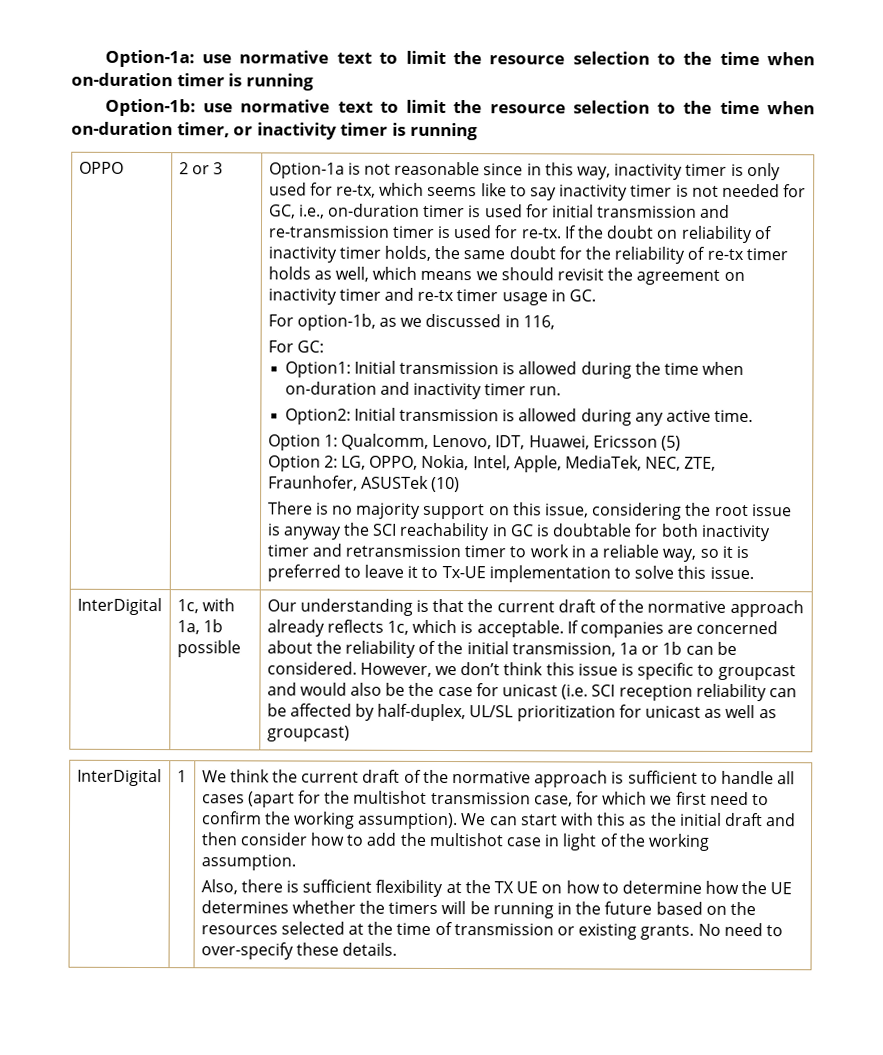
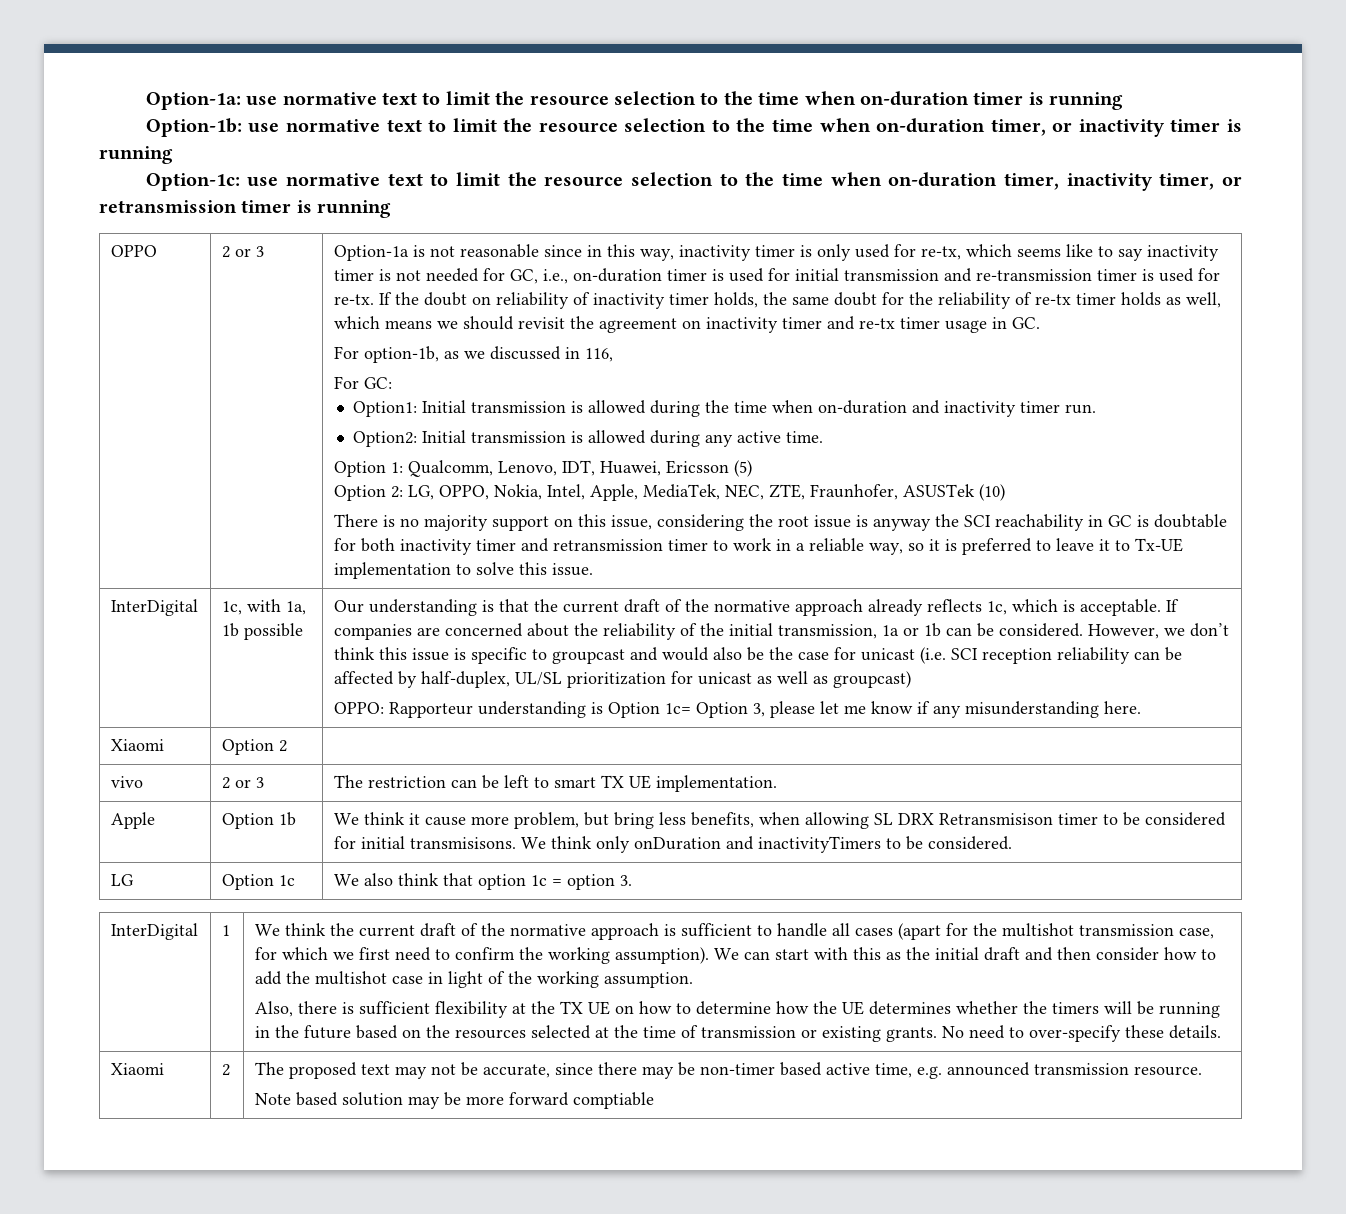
+ Option-1c: use normative text to limit the resource selection to the time when on-duration timer, inactivity timer, or retransmission timer is running
+ OPPO: Rapporteur understanding is Option 1c= Option 3, please let me know if any misunderstanding here.
+ Xiaomi | Option 2 |
+ vivo | 2 or 3 | The restriction can be left to smart TX UE implementation.
+ Apple | Option 1b | We think it cause more problem, but bring less benefits, when allowing SL DRX Retransmisison timer to be considered for initial transmisisons. We think only onDuration and inactivityTimers to be considered.
+ LG | Option 1c | We also think that option 1c = option 3.
+ Xiaomi | 2 | The proposed text may not be accurate, since there may be non-timer based active time, e.g. announced transmission resource.
+ Note based solution may be more forward comptiable

